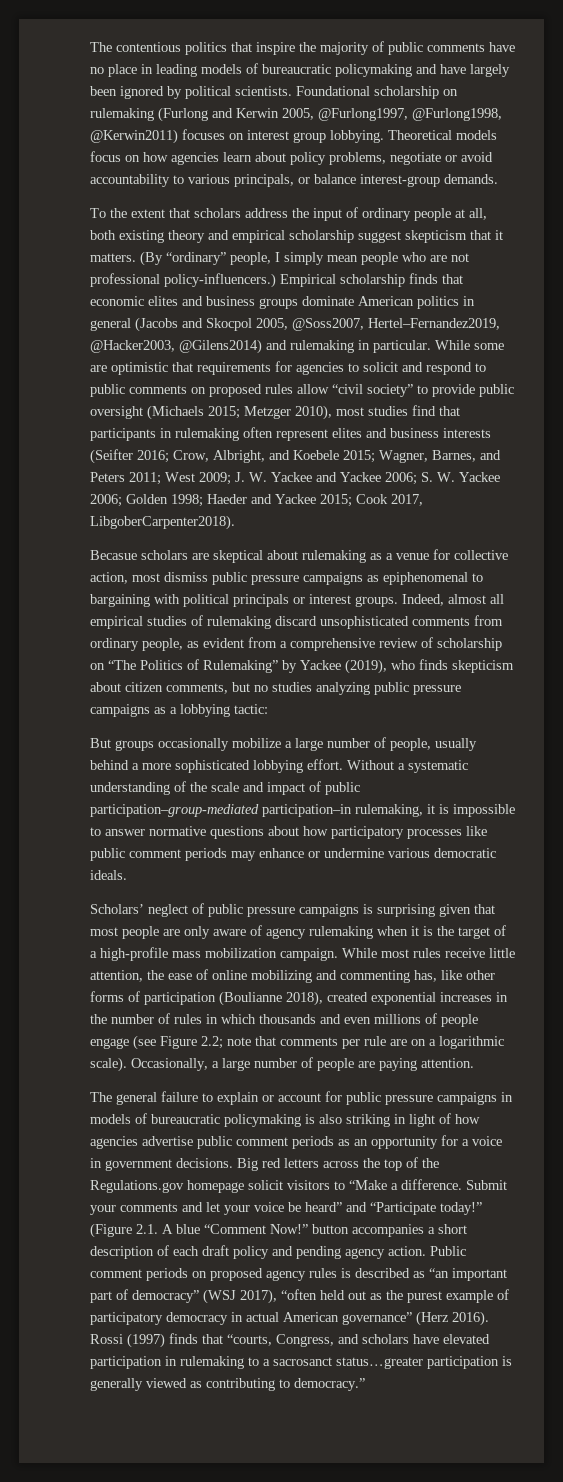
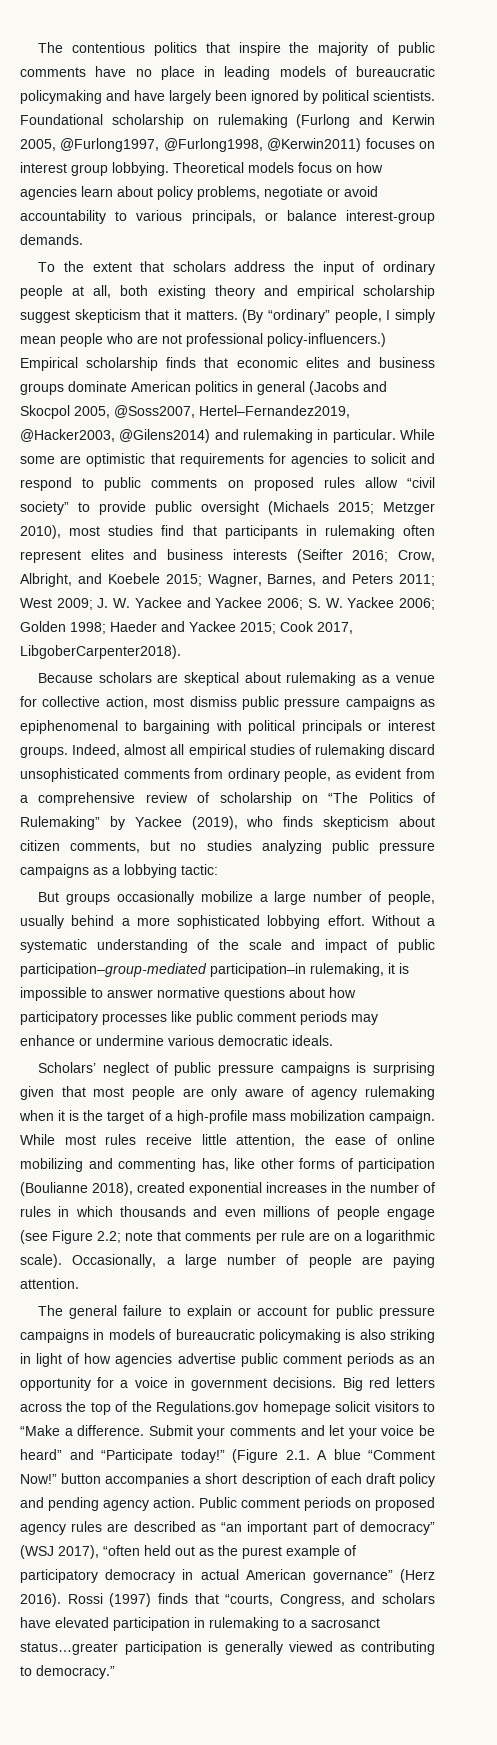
- Becasue scholars are skeptical about rulemaking as a venue for collective action, most dismiss public pressure campaigns as epiphenomenal to bargaining with political principals or interest groups.
+ Because scholars are skeptical about rulemaking as a venue for collective action, most dismiss public pressure campaigns as epiphenomenal to bargaining with political principals or interest groups.
- Public comment periods on proposed agency rules is described as “an important part of democracy” (WSJ 2017), “often held out as the purest example of participatory democracy in actual American governance” (Herz 2016).
+ Public comment periods on proposed agency rules are described as “an important part of democracy” (WSJ 2017), “often held out as the purest example of participatory democracy in actual American governance” (Herz 2016).

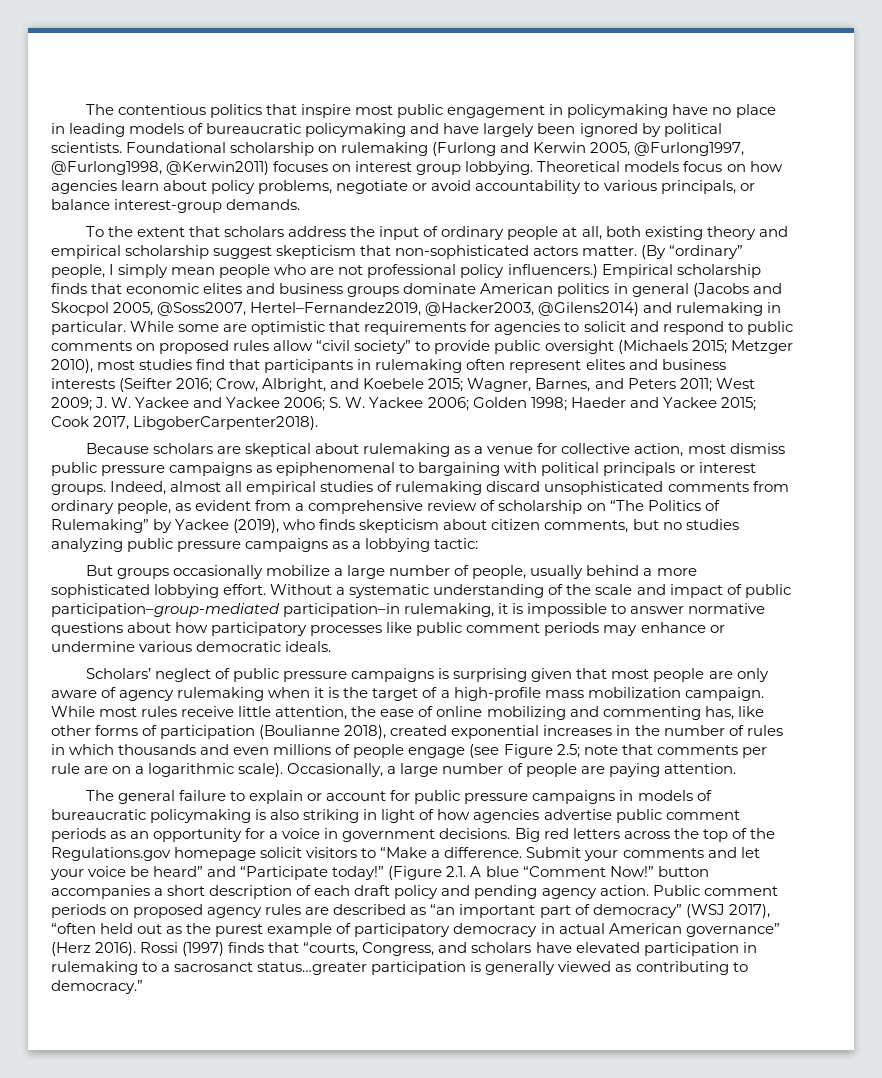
- The contentious politics that inspire the majority of public comments have no place in leading models of bureaucratic policymaking and have largely been ignored by political scientists.
+ The contentious politics that inspire most public engagement in policymaking have no place in leading models of bureaucratic policymaking and have largely been ignored by political scientists.
- To the extent that scholars address the input of ordinary people at all, both existing theory and empirical scholarship suggest skepticism that it matters.
+ To the extent that scholars address the input of ordinary people at all, both existing theory and empirical scholarship suggest skepticism that non-sophisticated actors matter.
- (By “ordinary” people, I simply mean people who are not professional policy-influencers.)
+ (By “ordinary” people, I simply mean people who are not professional policy influencers.)
- While most rules receive little attention, the ease of online mobilizing and commenting has, like other forms of participation (Boulianne 2018), created exponential increases in the number of rules in which thousands and even millions of people engage (see Figure 2.2; note that comments per rule are on a logarithmic scale).
+ While most rules receive little attention, the ease of online mobilizing and commenting has, like other forms of participation (Boulianne 2018), created exponential increases in the number of rules in which thousands and even millions of people engage (see Figure 2.5; note that comments per rule are on a logarithmic scale).

